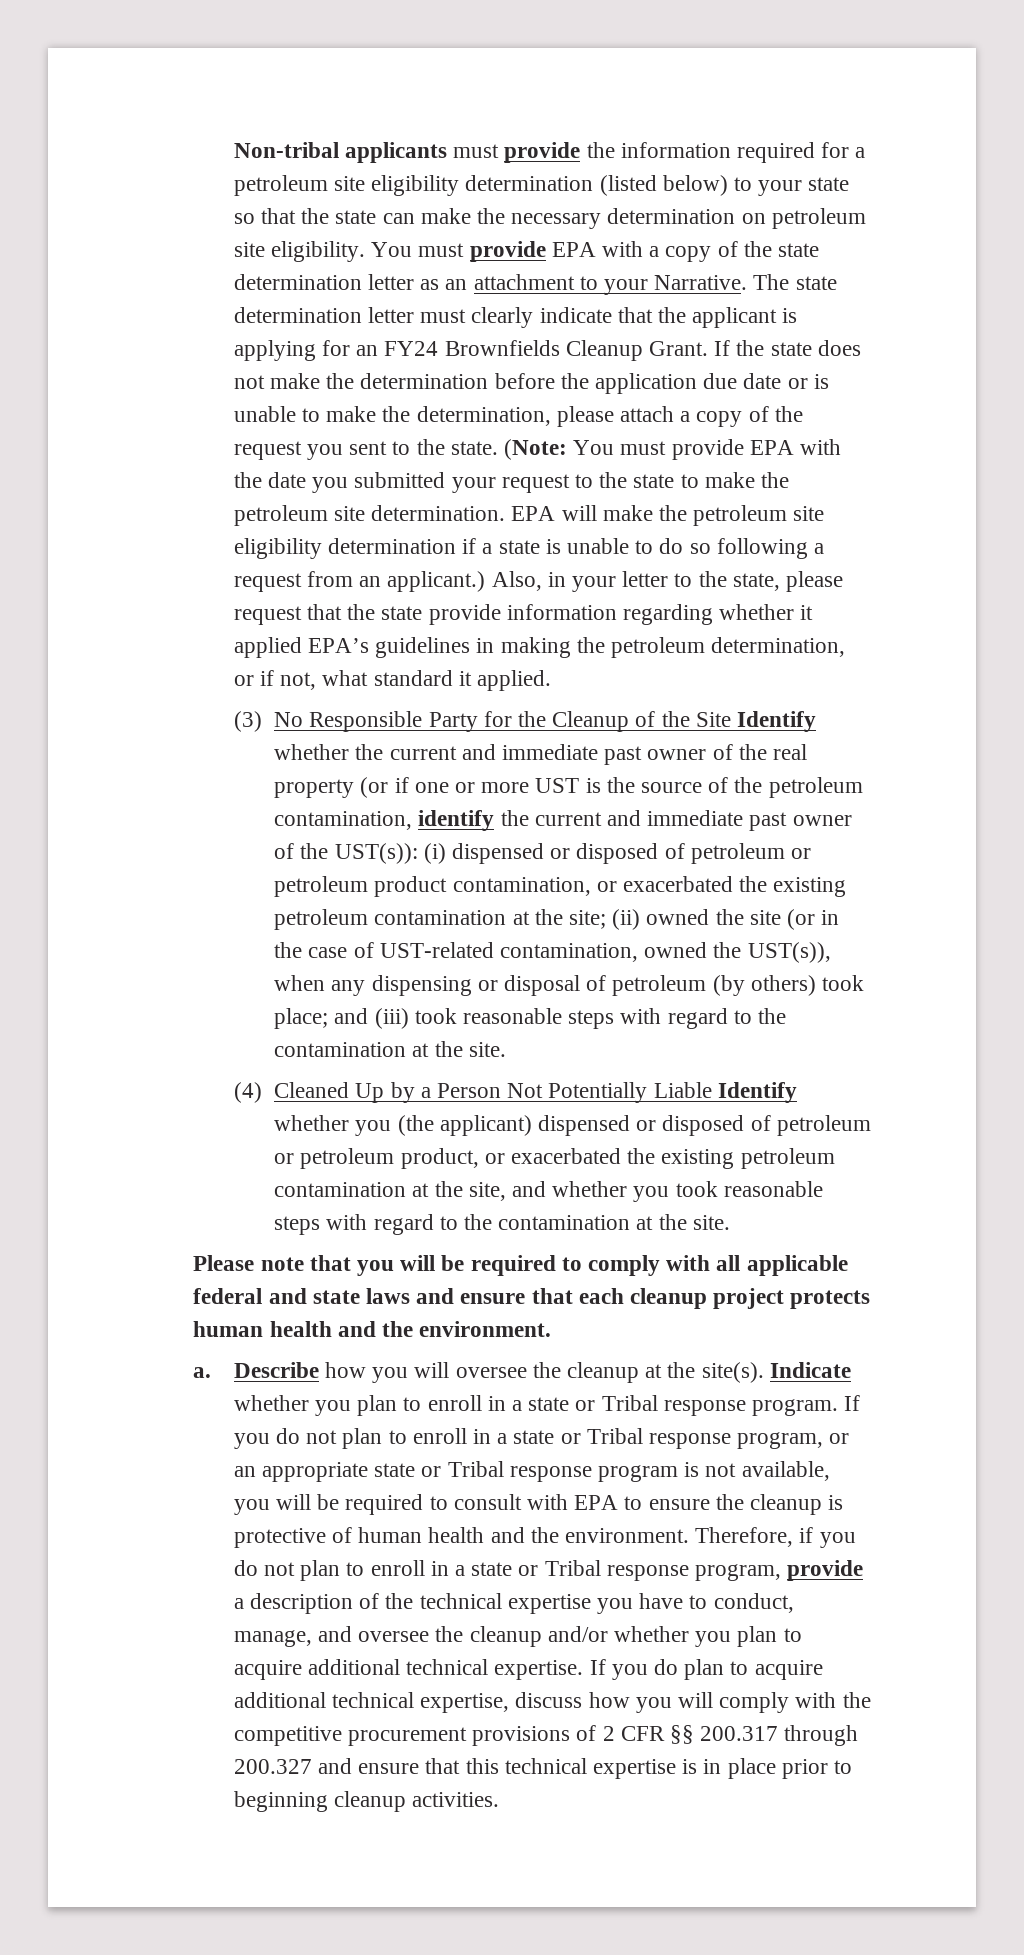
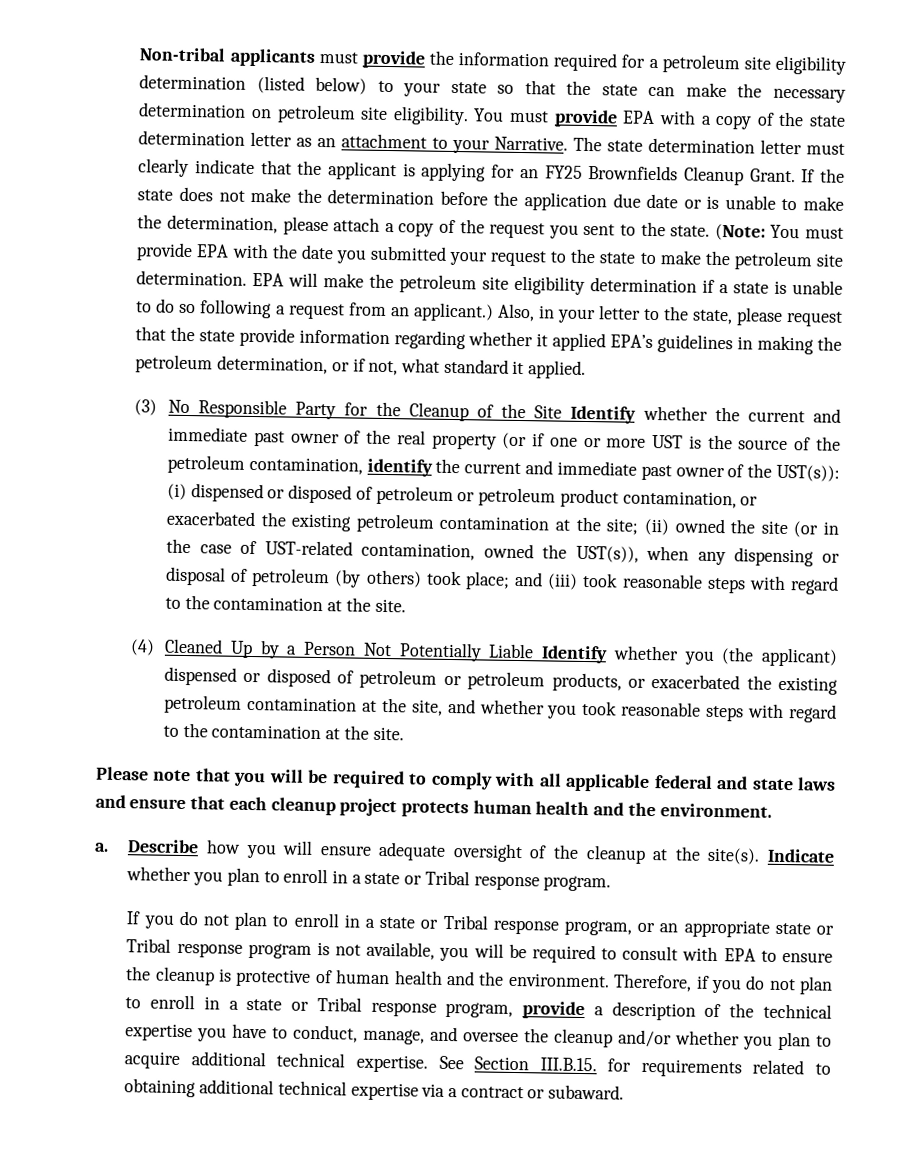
- The state determination letter must clearly indicate that the applicant is applying for an FY24 Brownfields Cleanup Grant.
+ The state determination letter must clearly indicate that the applicant is applying for an FY25 Brownfields Cleanup Grant.
- (4) Cleaned Up by a Person Not Potentially Liable Identify whether you (the applicant) dispensed or disposed of petroleum or petroleum product, or exacerbated the existing petroleum contamination at the site, and whether you took reasonable steps with regard to the contamination at the site.
+ (4) Cleaned Up by a Person Not Potentially Liable Identify whether you (the applicant) dispensed or disposed of petroleum or petroleum products, or exacerbated the existing petroleum contamination at the site, and whether you took reasonable steps with regard to the contamination at the site.
- Describe how you will oversee the cleanup at the site(s).
+ Describe how you will ensure adequate oversight of the cleanup at the site(s).
- Indicate whether you plan to enroll in a state or Tribal response program. If you do not plan to enroll in a state or Tribal response program, or an appropriate state or Tribal response program is not available, you will be required to consult with EPA to ensure the cleanup is protective of human health and the environment.
+ Indicate whether you plan to enroll in a state or Tribal response program.
+ If you do not plan to enroll in a state or Tribal response program, or an appropriate state or Tribal response program is not available, you will be required to consult with EPA to ensure the cleanup is protective of human health and the environment.
- If you do plan to acquire additional technical expertise, discuss how you will comply with the competitive procurement provisions of 2 CFR §§ 200.317 through 200.327 and ensure that this technical expertise is in place prior to beginning cleanup activities.
+ See Section III.B.15. for requirements related to obtaining additional technical expertise via a contract or subaward.

